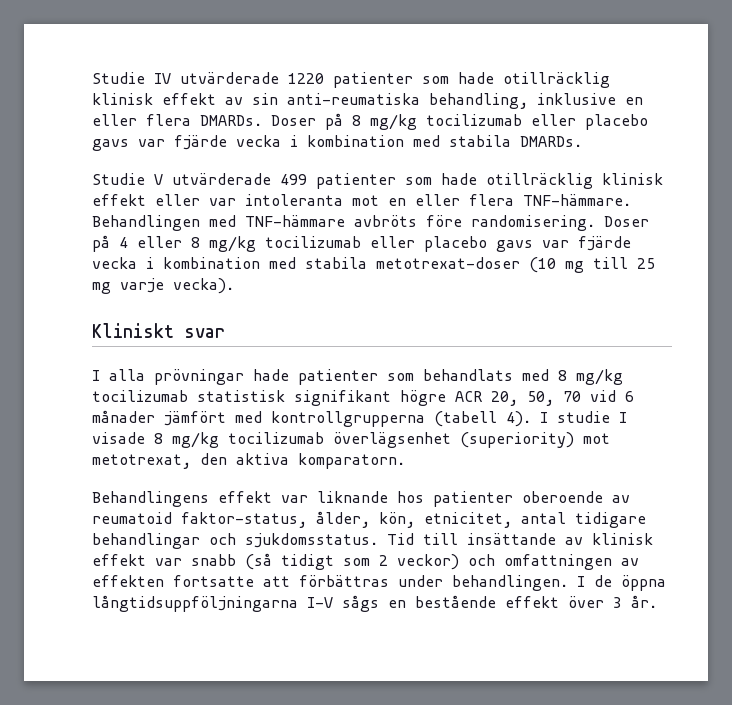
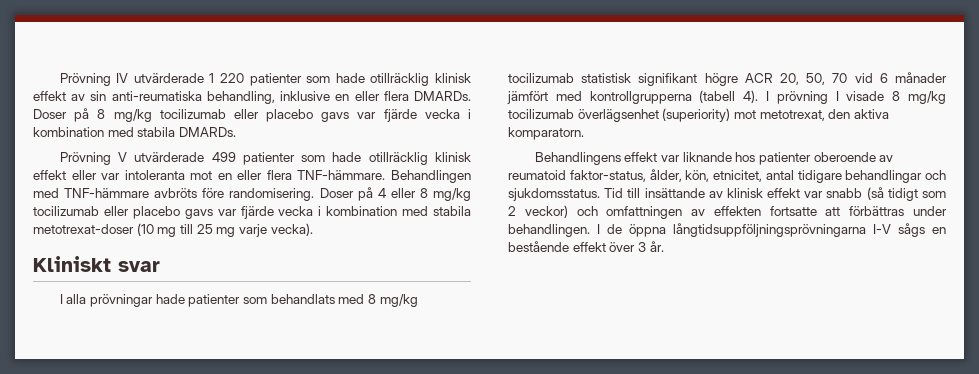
- Studie IV utvärderade 1220 patienter som hade otillräcklig klinisk effekt av sin anti-reumatiska behandling, inklusive en eller flera DMARDs.
+ Prövning IV utvärderade 1 220 patienter som hade otillräcklig klinisk effekt av sin anti-reumatiska behandling, inklusive en eller flera DMARDs.
- Studie V utvärderade 499 patienter som hade otillräcklig klinisk effekt eller var intoleranta mot en eller flera TNF-hämmare.
+ Prövning V utvärderade 499 patienter som hade otillräcklig klinisk effekt eller var intoleranta mot en eller flera TNF-hämmare.
- I studie I visade 8 mg/kg tocilizumab överlägsenhet (superiority) mot metotrexat, den aktiva komparatorn.
+ I prövning I visade 8 mg/kg tocilizumab överlägsenhet (superiority) mot metotrexat, den aktiva komparatorn.
- I de öppna långtidsuppföljningarna I-V sågs en bestående effekt över 3 år.
+ I de öppna långtidsuppföljningsprövningarna I-V sågs en bestående effekt över 3 år.

